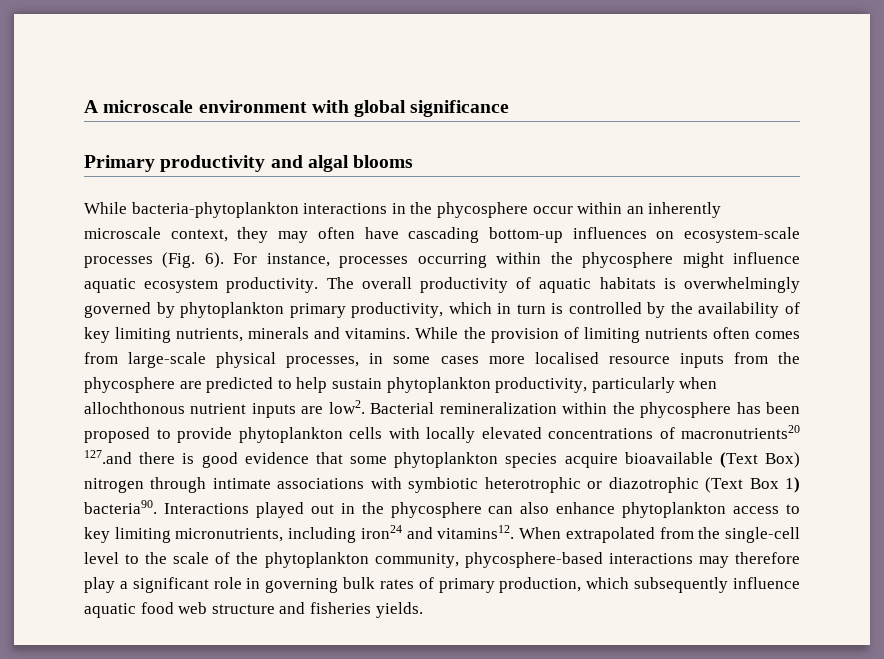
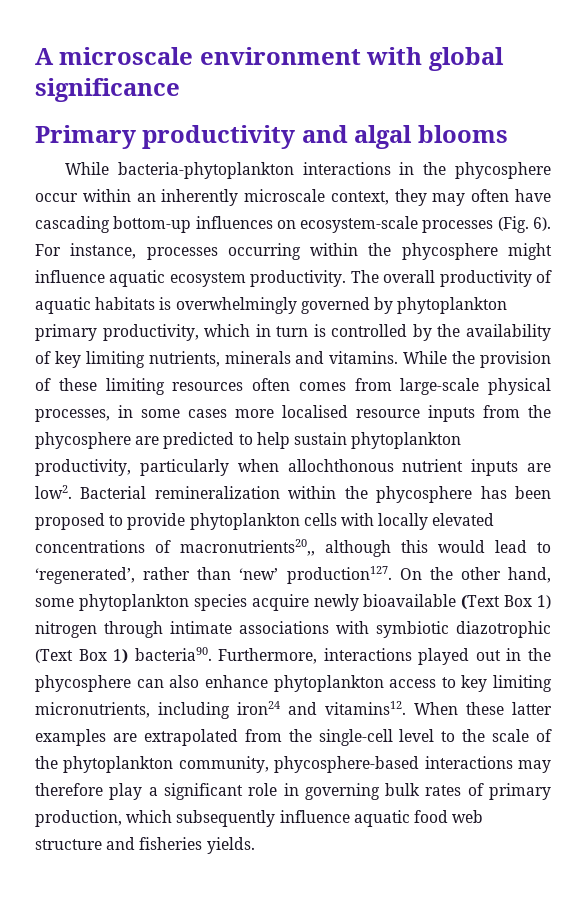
- While the provision of limiting nutrients often comes from large-scale physical processes, in some cases more localised resource inputs from the phycosphere are predicted to help sustain phytoplankton productivity, particularly when allochthonous nutrient inputs are low2.
+ While the provision of these limiting resources often comes from large-scale physical processes, in some cases more localised resource inputs from the phycosphere are predicted to help sustain phytoplankton productivity, particularly when allochthonous nutrient inputs are low2.
- Bacterial remineralization within the phycosphere has been proposed to provide phytoplankton cells with locally elevated concentrations of macronutrients20 127.and there is good evidence that some phytoplankton species acquire bioavailable (Text Box) nitrogen through intimate associations with symbiotic heterotrophic or diazotrophic (Text Box 1) bacteria90.
+ Bacterial remineralization within the phycosphere has been proposed to provide phytoplankton cells with locally elevated concentrations of macronutrients20,, although this would lead to ‘regenerated’, rather than ‘new’ production127. On the other hand, some phytoplankton species acquire newly bioavailable (Text Box 1) nitrogen through intimate associations with symbiotic diazotrophic (Text Box 1) bacteria90.
- Interactions played out in the phycosphere can also enhance phytoplankton access to key limiting micronutrients, including iron24 and vitamins12.
+ Furthermore, interactions played out in the phycosphere can also enhance phytoplankton access to key limiting micronutrients, including iron24 and vitamins12.
- When extrapolated from the single-cell level to the scale of the phytoplankton community, phycosphere-based interactions may therefore play a significant role in governing bulk rates of primary production, which subsequently influence aquatic food web structure and fisheries yields.
+ When these latter examples are extrapolated from the single-cell level to the scale of the phytoplankton community, phycosphere-based interactions may therefore play a significant role in governing bulk rates of primary production, which subsequently influence aquatic food web structure and fisheries yields.

